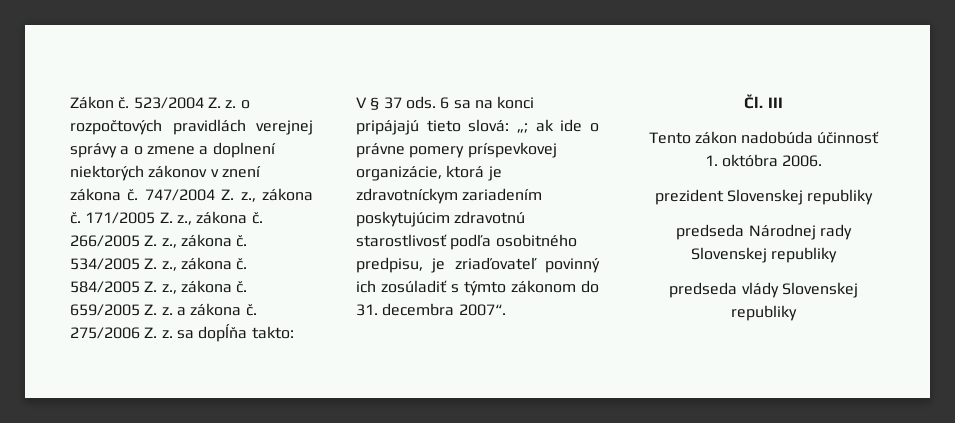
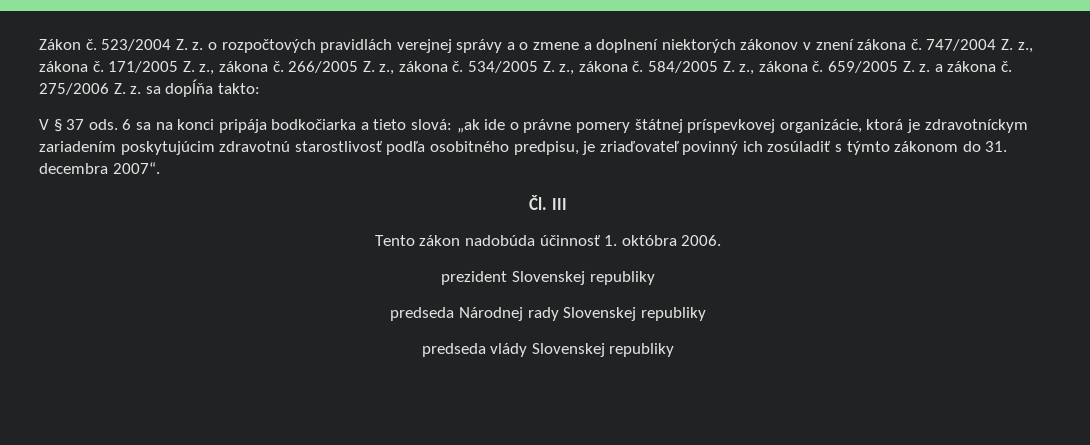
- 6 sa na konci pripájajú tieto slová: „; ak ide o právne pomery príspevkovej organizácie, ktorá je zdravotníckym zariadením poskytujúcim zdravotnú starostlivosť podľa osobitného predpisu, je zriaďovateľ povinný ich zosúladiť s týmto zákonom do 31. decembra 2007“.
+ 6 sa na konci pripája bodkočiarka a tieto slová: „ak ide o právne pomery štátnej príspevkovej organizácie, ktorá je zdravotníckym zariadením poskytujúcim zdravotnú starostlivosť podľa osobitného predpisu, je zriaďovateľ povinný ich zosúladiť s týmto zákonom do 31. decembra 2007“.

